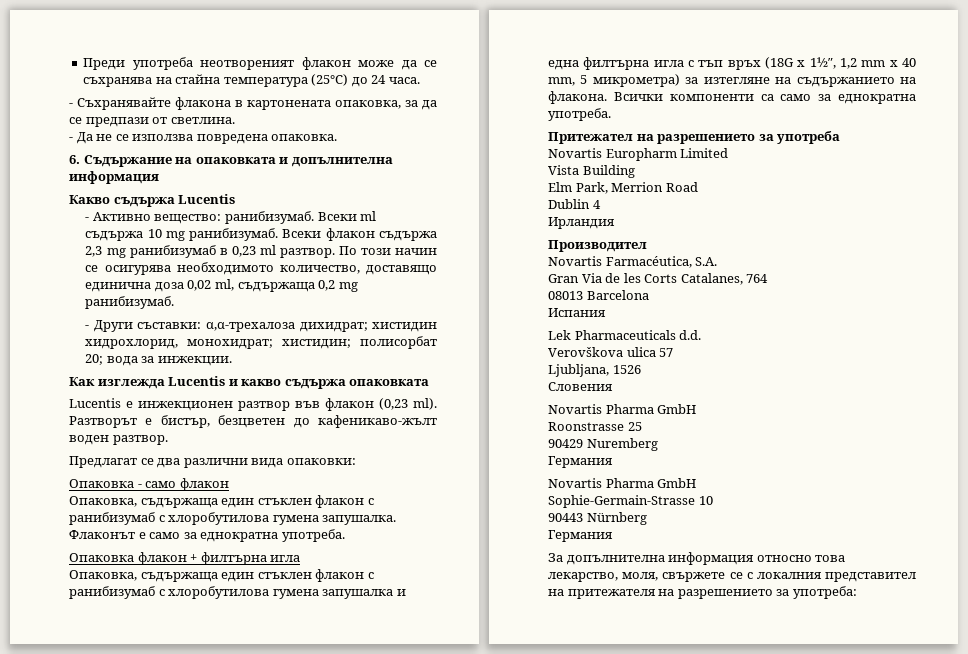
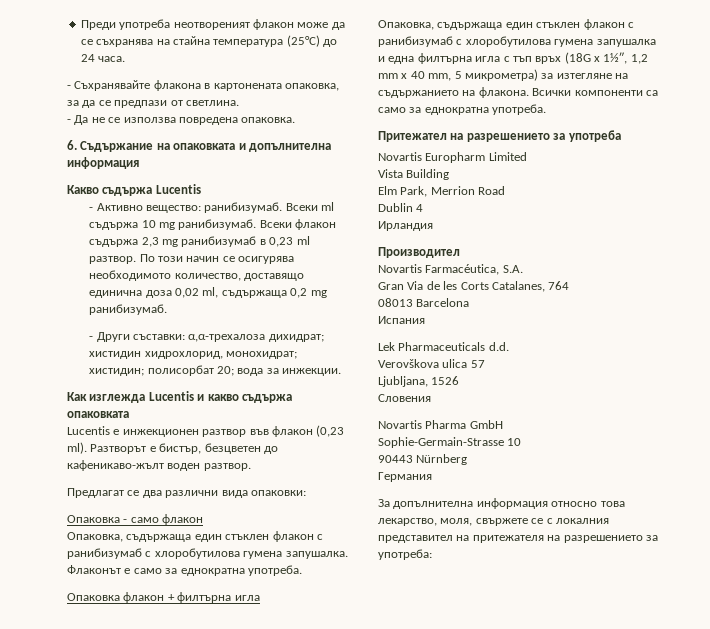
- Roonstrasse 25
- 90429 Nuremberg
- Германия
- Novartis Pharma GmbH

